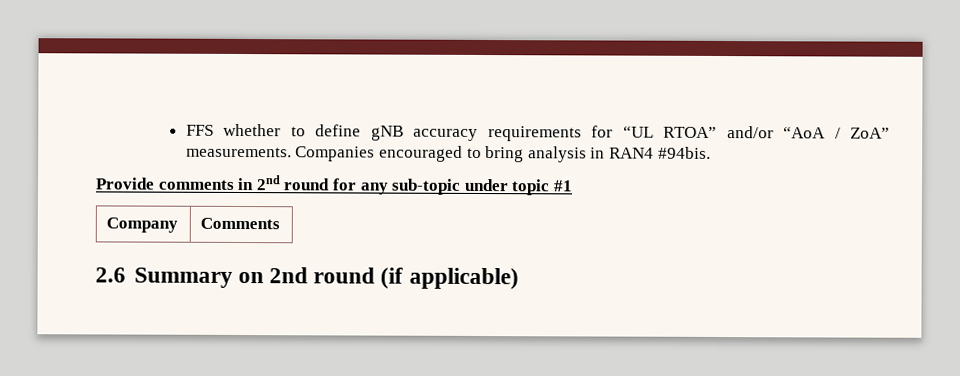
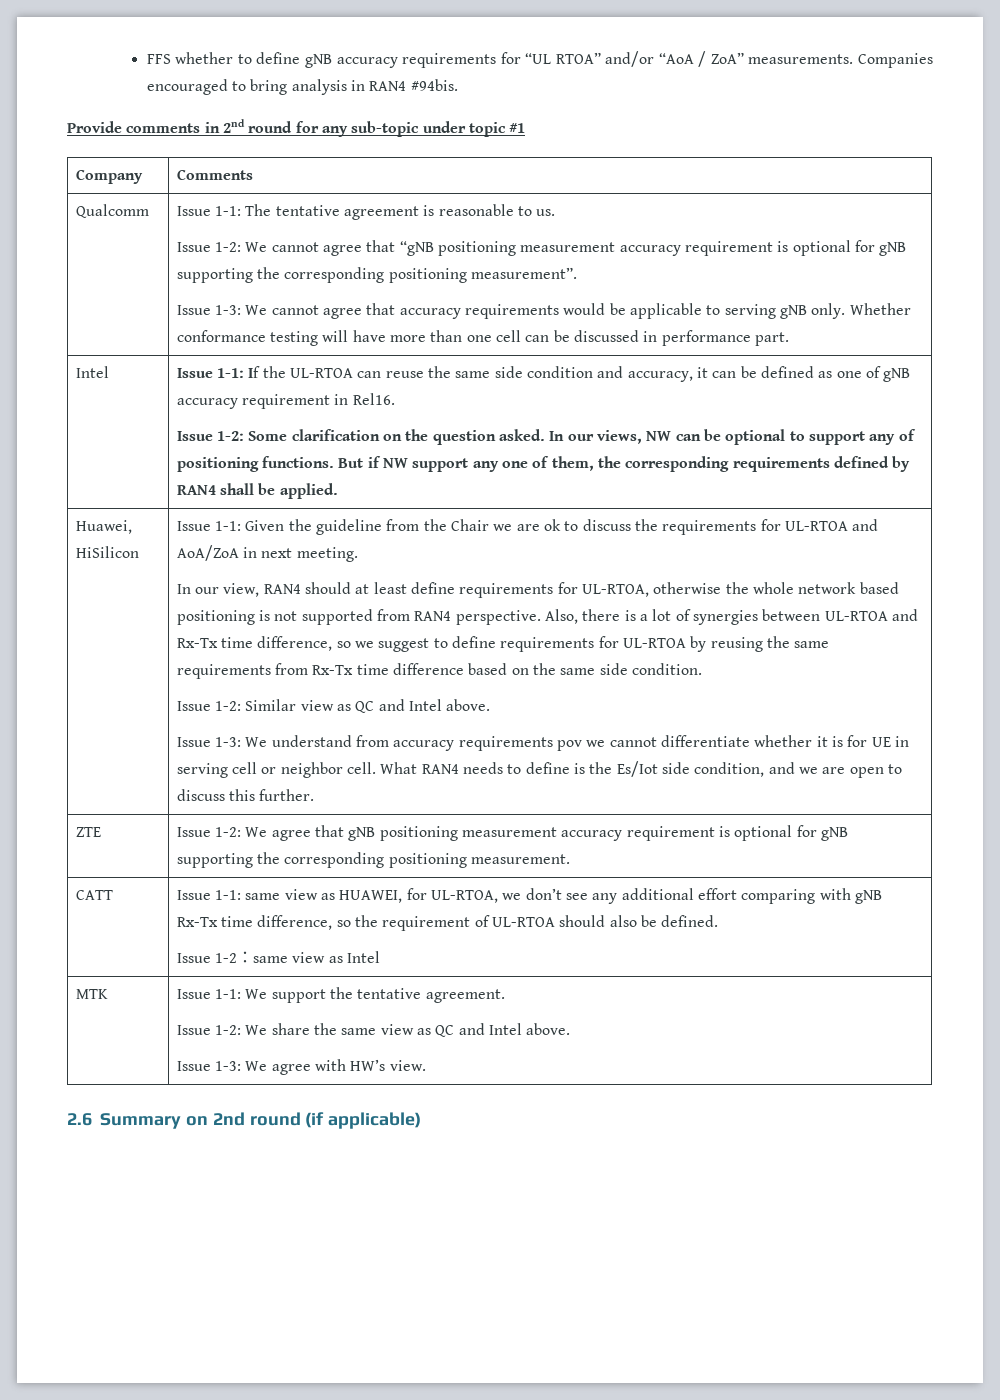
+ Qualcomm | Issue 1-1: The tentative agreement is reasonable to us.
+ Issue 1-2: We cannot agree that “gNB positioning measurement accuracy requirement is optional for gNB supporting the corresponding positioning measurement”.
+ Issue 1-3: We cannot agree that accuracy requirements would be applicable to serving gNB only. Whether conformance testing will have more than one cell can be discussed in performance part.
+ Intel | Issue 1-1: If the UL-RTOA can reuse the same side condition and accuracy, it can be defined as one of gNB accuracy requirement in Rel16.
+ Issue 1-2: Some clarification on the question asked. In our views, NW can be optional to support any of positioning functions. But if NW support any one of them, the corresponding requirements defined by RAN4 shall be applied.
+ Huawei, HiSilicon | Issue 1-1: Given the guideline from the Chair we are ok to discuss the requirements for UL-RTOA and AoA/ZoA in next meeting.
+ In our view, RAN4 should at least define requirements for UL-RTOA, otherwise the whole network based positioning is not supported from RAN4 perspective. Also, there is a lot of synergies between UL-RTOA and Rx-Tx time difference, so we suggest to define requirements for UL-RTOA by reusing the same requirements from Rx-Tx time difference based on the same side condition.
+ Issue 1-2: Similar view as QC and Intel above.
+ Issue 1-3: We understand from accuracy requirements pov we cannot differentiate whether it is for UE in serving cell or neighbor cell. What RAN4 needs to define is the Es/Iot side condition, and we are open to discuss this further.
+ ZTE | Issue 1-2: We agree that gNB positioning measurement accuracy requirement is optional for gNB supporting the corresponding positioning measurement.
+ CATT | Issue 1-1: same view as HUAWEI, for UL-RTOA, we don’t see any additional effort comparing with gNB Rx-Tx time difference, so the requirement of UL-RTOA should also be defined.
+ Issue 1-2：same view as Intel
+ MTK | Issue 1-1: We support the tentative agreement.
+ Issue 1-2: We share the same view as QC and Intel above.
+ Issue 1-3: We agree with HW’s view.

